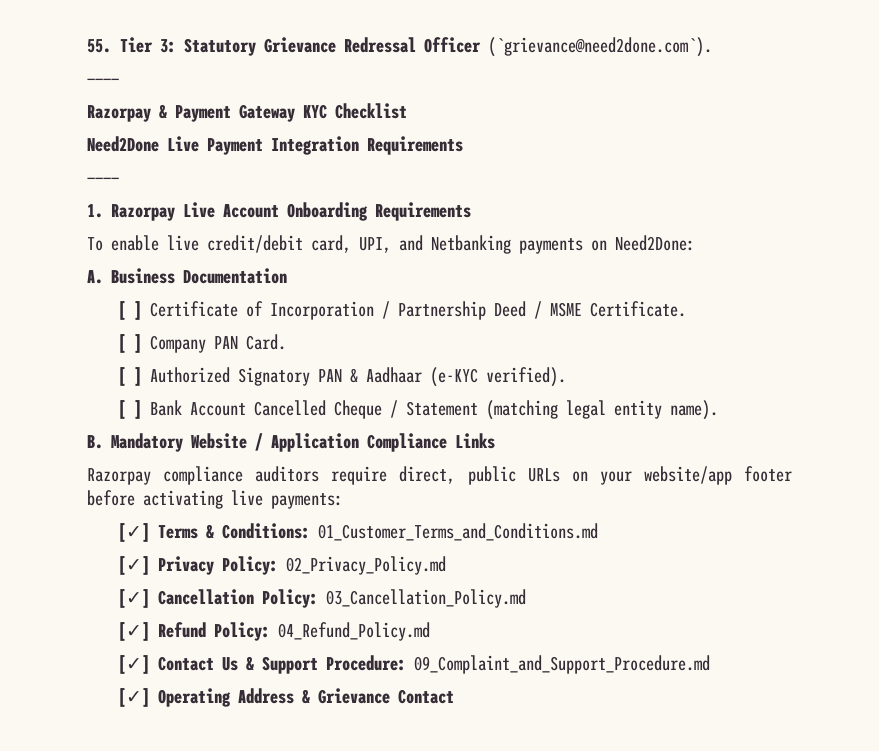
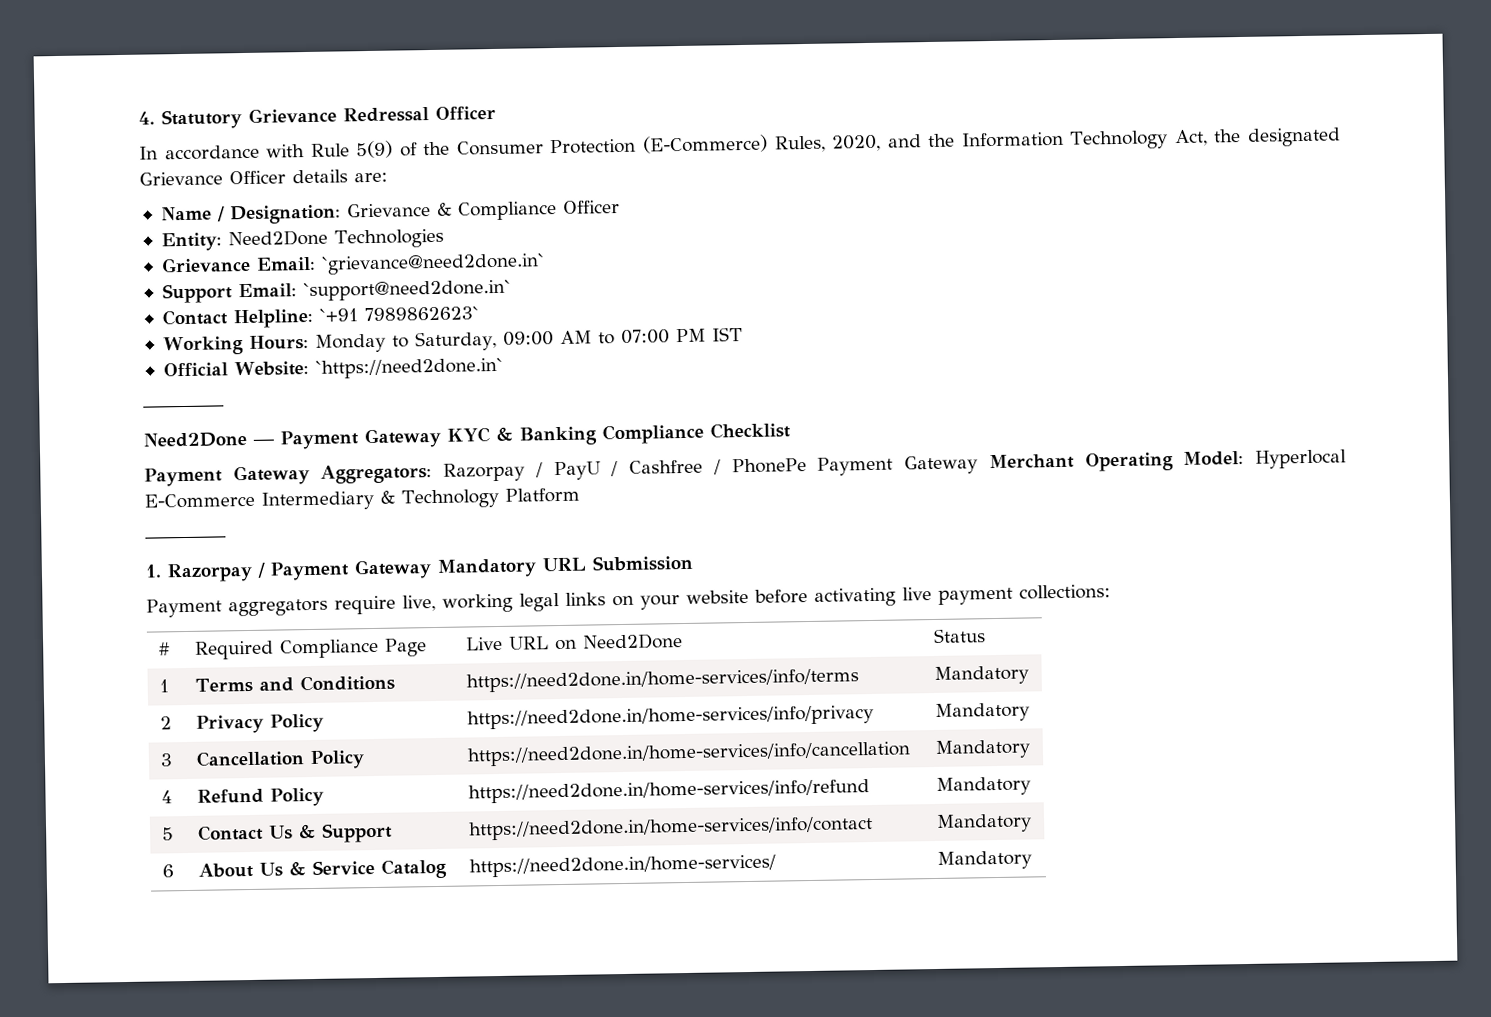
- 55. Tier 3: Statutory Grievance Redressal Officer (`grievance@need2done.com`).
+ 4. Statutory Grievance Redressal Officer
+ In accordance with Rule 5(9) of the Consumer Protection (E-Commerce) Rules, 2020, and the Information Technology Act, the designated Grievance Officer details are:
+ Name / Designation: Grievance & Compliance Officer
+ Entity: Need2Done Technologies
+ Grievance Email: `grievance@need2done.in`
+ Support Email: `support@need2done.in`
+ Contact Helpline: `+91 7989862623`
+ Working Hours: Monday to Saturday, 09:00 AM to 07:00 PM IST
+ Official Website: `https://need2done.in`
  ————
- Razorpay & Payment Gateway KYC Checklist
- Need2Done Live Payment Integration Requirements
+ Need2Done — Payment Gateway KYC & Banking Compliance Checklist
+ Payment Gateway Aggregators: Razorpay / PayU / Cashfree / PhonePe Payment Gateway Merchant Operating Model: Hyperlocal E-Commerce Intermediary & Technology Platform
  ————
- 1. Razorpay Live Account Onboarding Requirements
- To enable live credit/debit card, UPI, and Netbanking payments on Need2Done:
- A. Business Documentation
- [ ] Certificate of Incorporation / Partnership Deed / MSME Certificate.
- [ ] Company PAN Card.
- [ ] Authorized Signatory PAN & Aadhaar (e-KYC verified).
- [ ] Bank Account Cancelled Cheque / Statement (matching legal entity name).
- B. Mandatory Website / Application Compliance Links
- Razorpay compliance auditors require direct, public URLs on your website/app footer before activating live payments:
- [✓] Terms & Conditions: 01_Customer_Terms_and_Conditions.md
- [✓] Privacy Policy: 02_Privacy_Policy.md
- [✓] Cancellation Policy: 03_Cancellation_Policy.md
- [✓] Refund Policy: 04_Refund_Policy.md
- [✓] Contact Us & Support Procedure: 09_Complaint_and_Support_Procedure.md
- [✓] Operating Address & Grievance Contact
+ 1. Razorpay / Payment Gateway Mandatory URL Submission
+ Payment aggregators require live, working legal links on your website before activating live payment collections:
+ # | Required Compliance Page | Live URL on Need2Done | Status
+ 1 | Terms and Conditions | https://need2done.in/home-services/info/terms | Mandatory
+ 2 | Privacy Policy | https://need2done.in/home-services/info/privacy | Mandatory
+ 3 | Cancellation Policy | https://need2done.in/home-services/info/cancellation | Mandatory
+ 4 | Refund Policy | https://need2done.in/home-services/info/refund | Mandatory
+ 5 | Contact Us & Support | https://need2done.in/home-services/info/contact | Mandatory
+ 6 | About Us & Service Catalog | https://need2done.in/home-services/ | Mandatory

